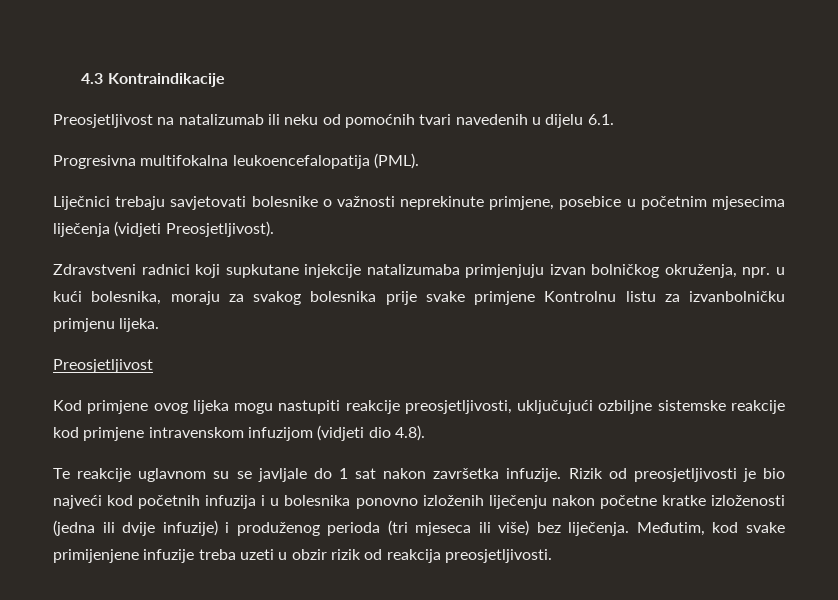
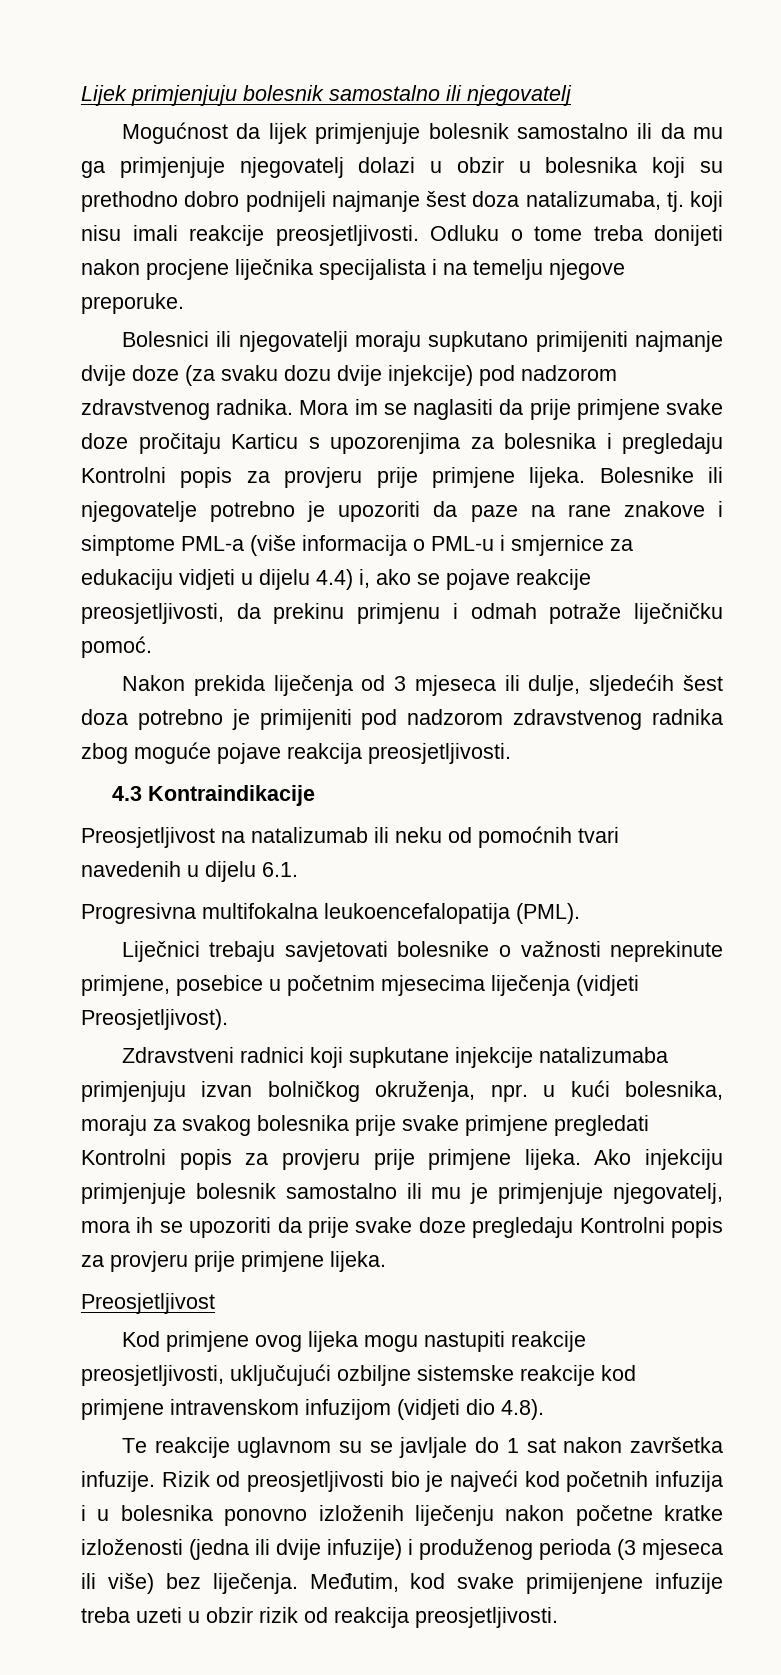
+ Lijek primjenjuju bolesnik samostalno ili njegovatelj
+ Mogućnost da lijek primjenjuje bolesnik samostalno ili da mu ga primjenjuje njegovatelj dolazi u obzir u bolesnika koji su prethodno dobro podnijeli najmanje šest doza natalizumaba, tj. koji nisu imali reakcije preosjetljivosti. Odluku o tome treba donijeti nakon procjene liječnika specijalista i na temelju njegove preporuke.
+ Bolesnici ili njegovatelji moraju supkutano primijeniti najmanje dvije doze (za svaku dozu dvije injekcije) pod nadzorom zdravstvenog radnika. Mora im se naglasiti da prije primjene svake doze pročitaju Karticu s upozorenjima za bolesnika i pregledaju Kontrolni popis za provjeru prije primjene lijeka. Bolesnike ili njegovatelje potrebno je upozoriti da paze na rane znakove i simptome PML-a (više informacija o PML-u i smjernice za edukaciju vidjeti u dijelu 4.4) i, ako se pojave reakcije preosjetljivosti, da prekinu primjenu i odmah potraže liječničku pomoć.
+ Nakon prekida liječenja od 3 mjeseca ili dulje, sljedećih šest doza potrebno je primijeniti pod nadzorom zdravstvenog radnika zbog moguće pojave reakcija preosjetljivosti.
- Zdravstveni radnici koji supkutane injekcije natalizumaba primjenjuju izvan bolničkog okruženja, npr. u kući bolesnika, moraju za svakog bolesnika prije svake primjene Kontrolnu listu za izvanbolničku primjenu lijeka.
+ Zdravstveni radnici koji supkutane injekcije natalizumaba primjenjuju izvan bolničkog okruženja, npr. u kući bolesnika, moraju za svakog bolesnika prije svake primjene pregledati Kontrolni popis za provjeru prije primjene lijeka. Ako injekciju primjenjuje bolesnik samostalno ili mu je primjenjuje njegovatelj, mora ih se upozoriti da prije svake doze pregledaju Kontrolni popis za provjeru prije primjene lijeka.
- Rizik od preosjetljivosti je bio najveći kod početnih infuzija i u bolesnika ponovno izloženih liječenju nakon početne kratke izloženosti (jedna ili dvije infuzije) i produženog perioda (tri mjeseca ili više) bez liječenja.
+ Rizik od preosjetljivosti bio je najveći kod početnih infuzija i u bolesnika ponovno izloženih liječenju nakon početne kratke izloženosti (jedna ili dvije infuzije) i produženog perioda (3 mjeseca ili više) bez liječenja.

